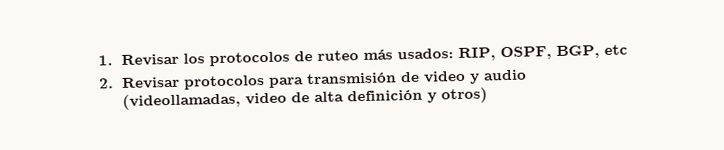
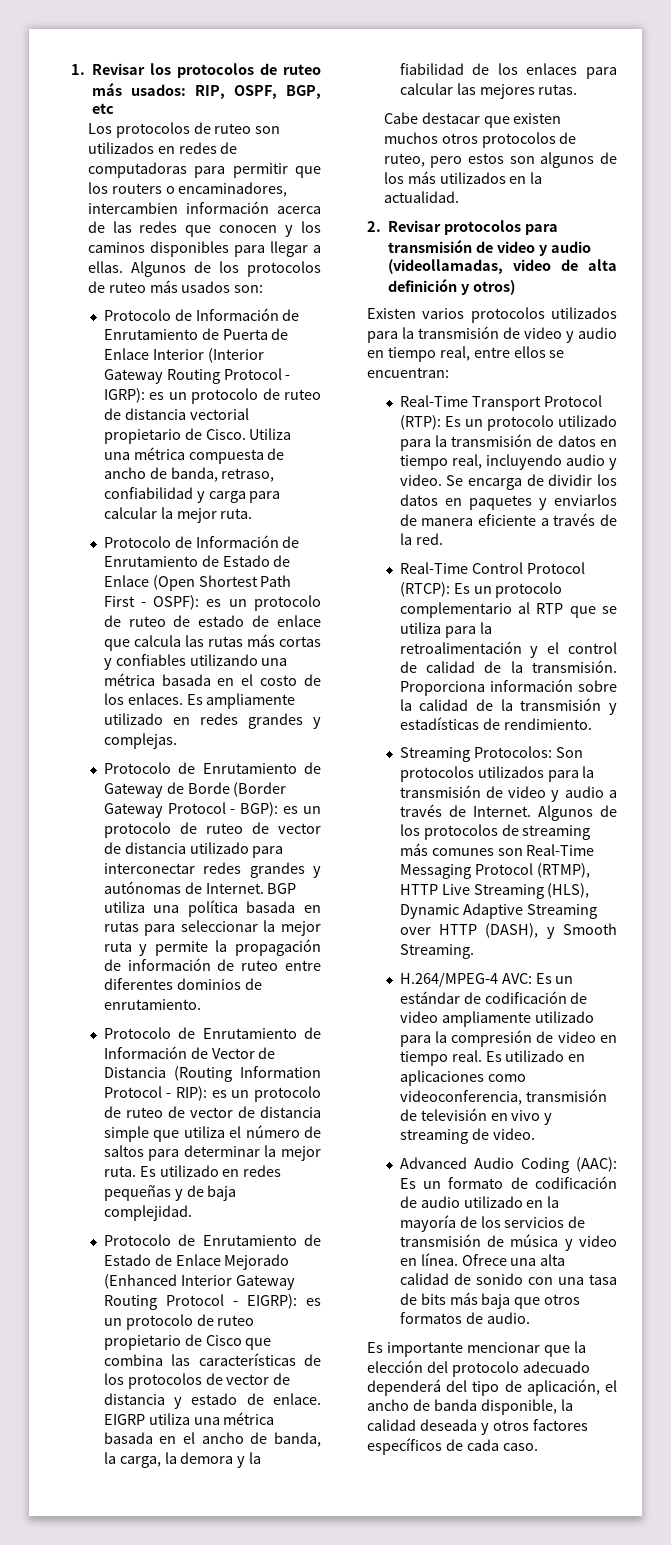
+ Los protocolos de ruteo son utilizados en redes de computadoras para permitir que los routers o encaminadores, intercambien información acerca de las redes que conocen y los caminos disponibles para llegar a ellas. Algunos de los protocolos de ruteo más usados son:
+ Protocolo de Información de Enrutamiento de Puerta de Enlace Interior (Interior Gateway Routing Protocol - IGRP): es un protocolo de ruteo de distancia vectorial propietario de Cisco. Utiliza una métrica compuesta de ancho de banda, retraso, confiabilidad y carga para calcular la mejor ruta.
+ Protocolo de Información de Enrutamiento de Estado de Enlace (Open Shortest Path First - OSPF): es un protocolo de ruteo de estado de enlace que calcula las rutas más cortas y confiables utilizando una métrica basada en el costo de los enlaces. Es ampliamente utilizado en redes grandes y complejas.
+ Protocolo de Enrutamiento de Gateway de Borde (Border Gateway Protocol - BGP): es un protocolo de ruteo de vector de distancia utilizado para interconectar redes grandes y autónomas de Internet. BGP utiliza una política basada en rutas para seleccionar la mejor ruta y permite la propagación de información de ruteo entre diferentes dominios de enrutamiento.
+ Protocolo de Enrutamiento de Información de Vector de Distancia (Routing Information Protocol - RIP): es un protocolo de ruteo de vector de distancia simple que utiliza el número de saltos para determinar la mejor ruta. Es utilizado en redes pequeñas y de baja complejidad.
+ Protocolo de Enrutamiento de Estado de Enlace Mejorado (Enhanced Interior Gateway Routing Protocol - EIGRP): es un protocolo de ruteo propietario de Cisco que combina las características de los protocolos de vector de distancia y estado de enlace. EIGRP utiliza una métrica basada en el ancho de banda, la carga, la demora y la fiabilidad de los enlaces para calcular las mejores rutas.
+ Cabe destacar que existen muchos otros protocolos de ruteo, pero estos son algunos de los más utilizados en la actualidad.
+ Existen varios protocolos utilizados para la transmisión de video y audio en tiempo real, entre ellos se encuentran:
+ Real-Time Transport Protocol (RTP): Es un protocolo utilizado para la transmisión de datos en tiempo real, incluyendo audio y video. Se encarga de dividir los datos en paquetes y enviarlos de manera eficiente a través de la red.
+ Real-Time Control Protocol (RTCP): Es un protocolo complementario al RTP que se utiliza para la retroalimentación y el control de calidad de la transmisión. Proporciona información sobre la calidad de la transmisión y estadísticas de rendimiento.
+ Streaming Protocolos: Son protocolos utilizados para la transmisión de video y audio a través de Internet. Algunos de los protocolos de streaming más comunes son Real-Time Messaging Protocol (RTMP), HTTP Live Streaming (HLS), Dynamic Adaptive Streaming over HTTP (DASH), y Smooth Streaming.
+ H.264/MPEG-4 AVC: Es un estándar de codificación de video ampliamente utilizado para la compresión de video en tiempo real. Es utilizado en aplicaciones como videoconferencia, transmisión de televisión en vivo y streaming de video.
+ Advanced Audio Coding (AAC): Es un formato de codificación de audio utilizado en la mayoría de los servicios de transmisión de música y video en línea. Ofrece una alta calidad de sonido con una tasa de bits más baja que otros formatos de audio.
+ Es importante mencionar que la elección del protocolo adecuado dependerá del tipo de aplicación, el ancho de banda disponible, la calidad deseada y otros factores específicos de cada caso.

